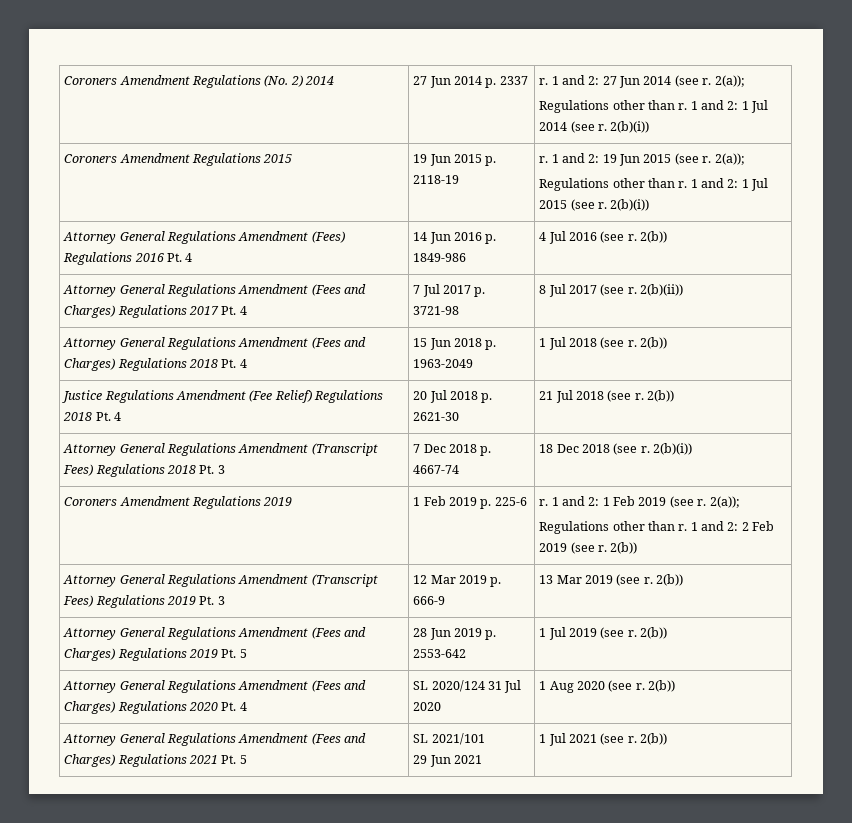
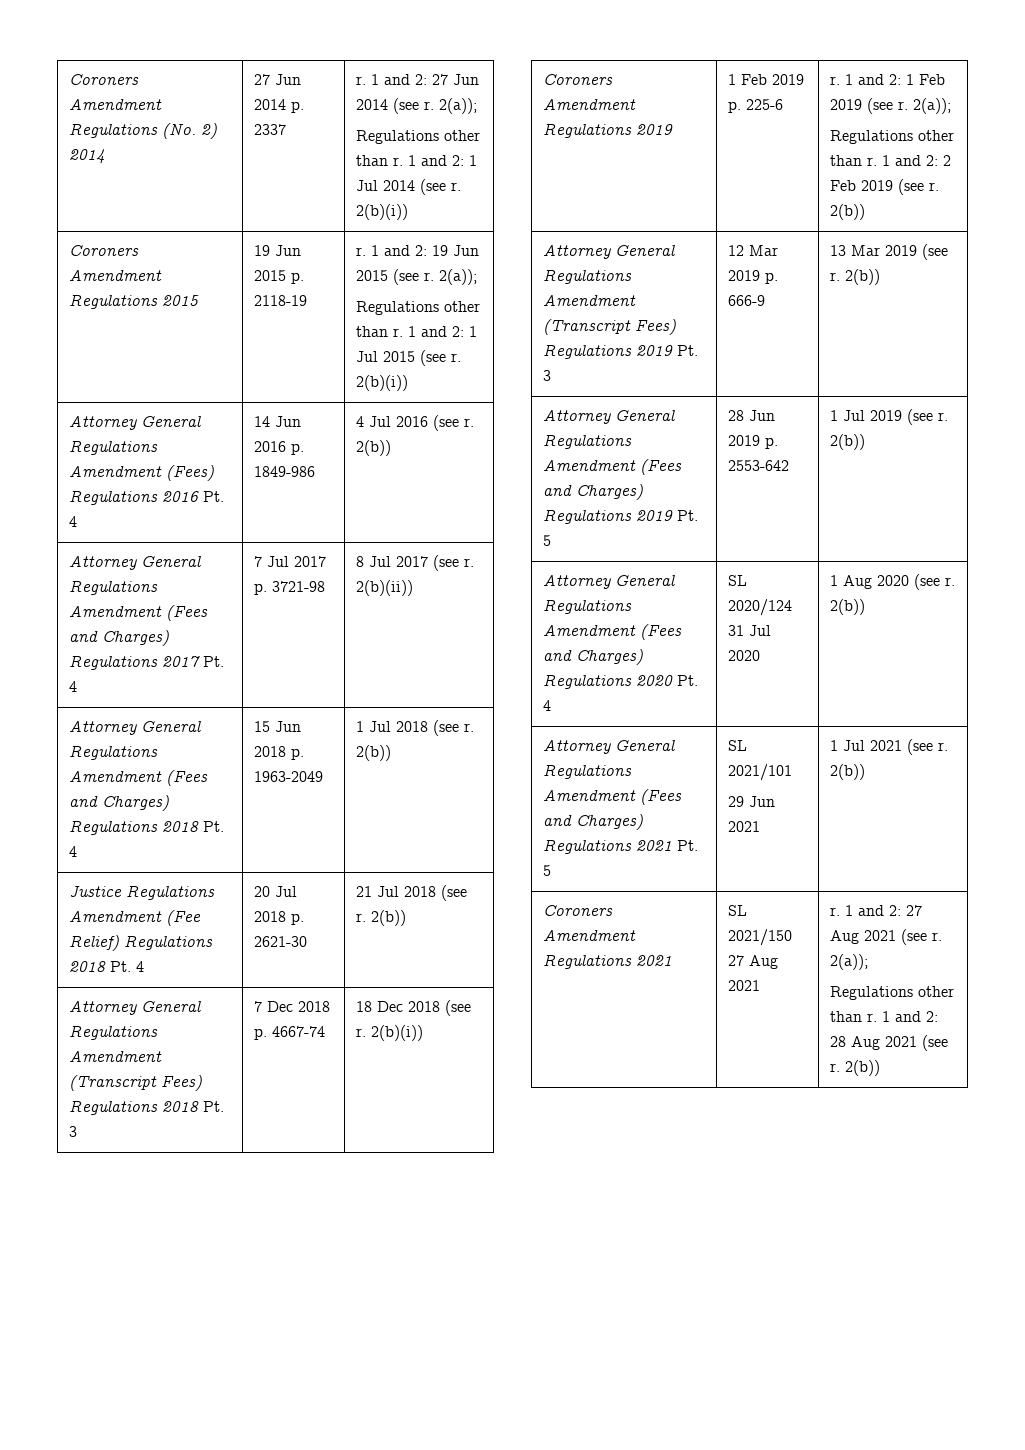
+ Coroners Amendment Regulations 2021 | SL 2021/150 27 Aug 2021 | r. 1 and 2: 27 Aug 2021 (see r. 2(a));
+ Regulations other than r. 1 and 2: 28 Aug 2021 (see r. 2(b))

